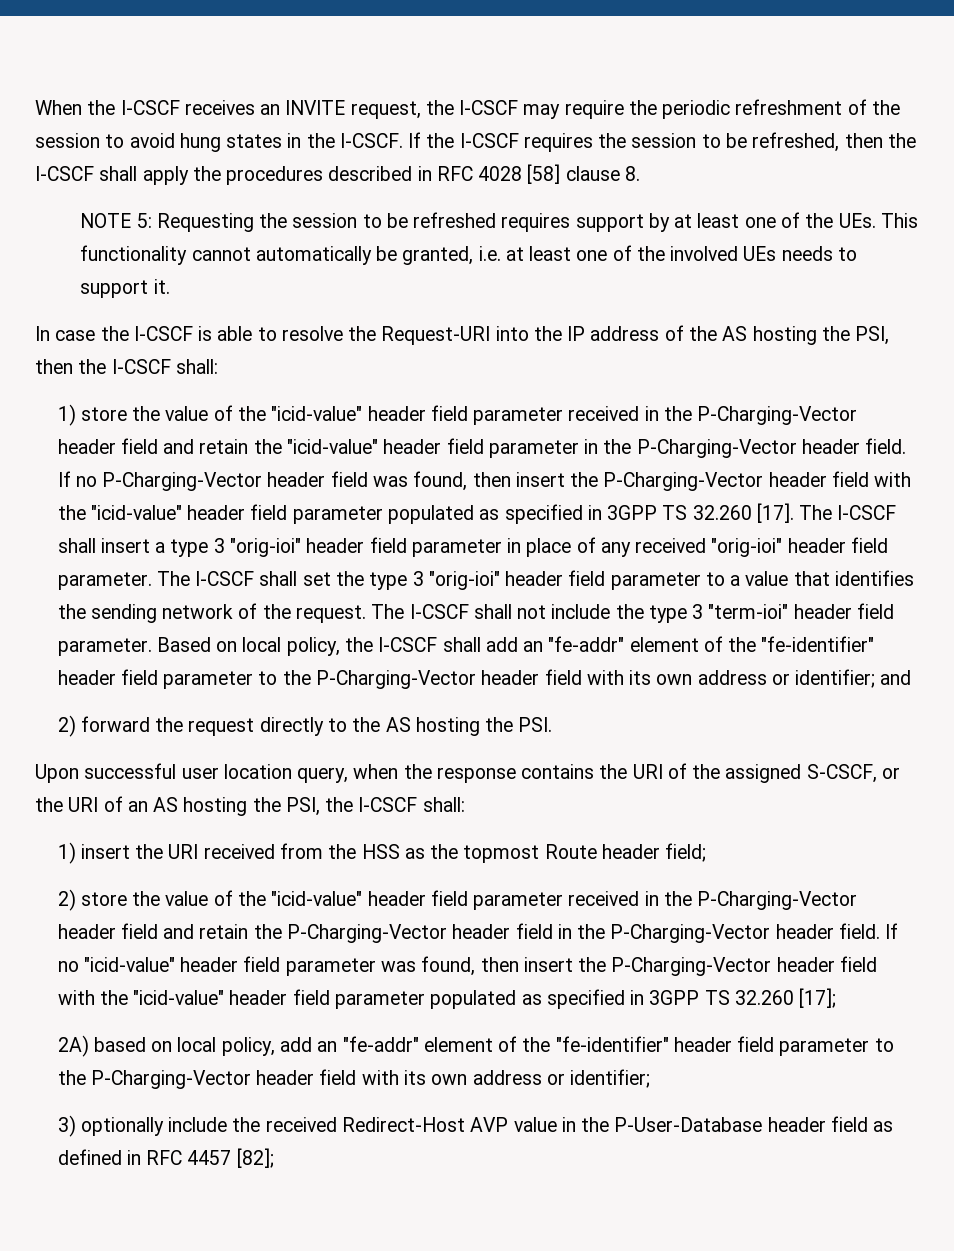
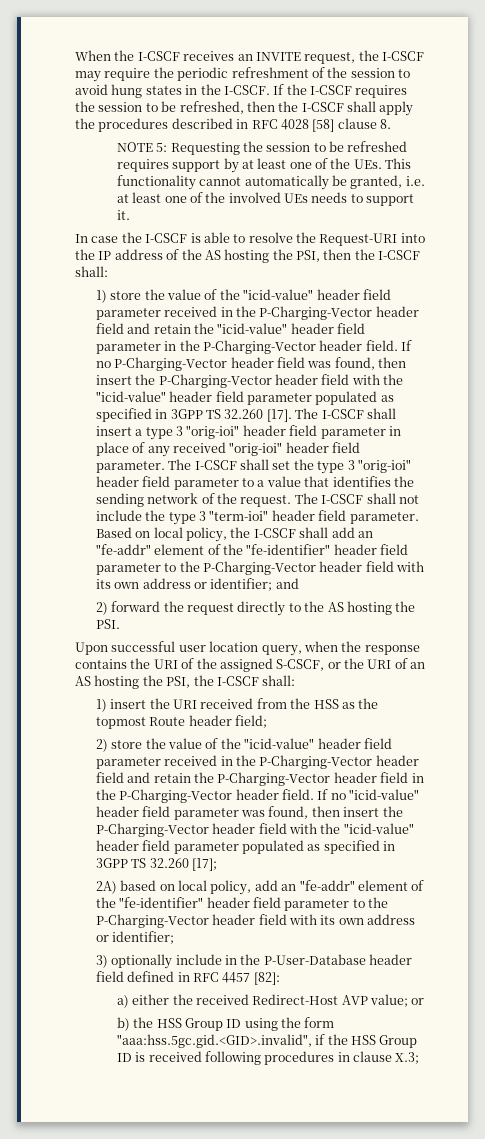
- 3) optionally include the received Redirect-Host AVP value in the P-User-Database header field as defined in RFC 4457 [82];
+ 3) optionally include in the P-User-Database header field defined in RFC 4457 [82]:
+ a) either the received Redirect-Host AVP value; or
+ b) the HSS Group ID using the form "aaa:hss.5gc.gid.<GID>.invalid", if the HSS Group ID is received following procedures in clause X.3;

